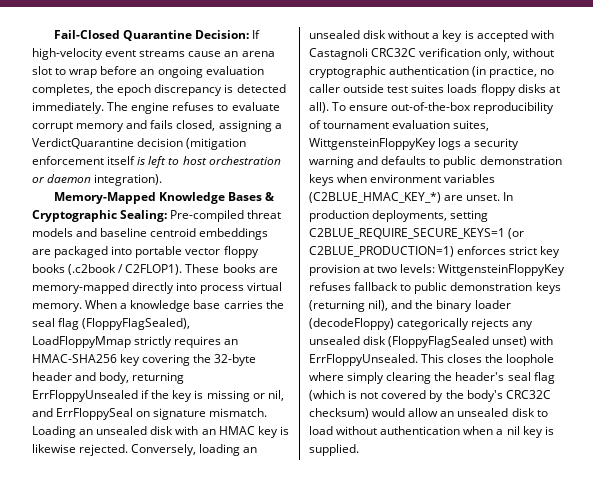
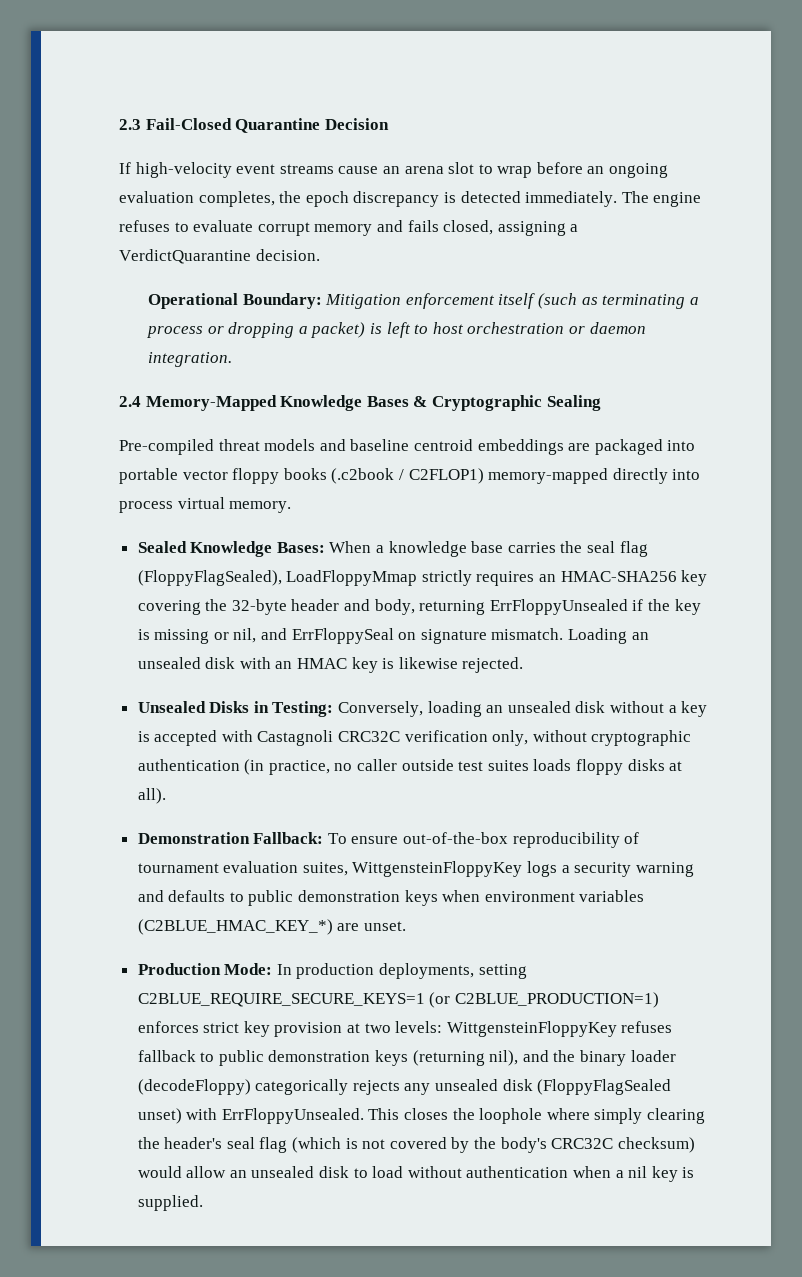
- Fail-Closed Quarantine Decision: If high-velocity event streams cause an arena slot to wrap before an ongoing evaluation completes, the epoch discrepancy is detected immediately.
+ 2.3 Fail-Closed Quarantine Decision
+ If high-velocity event streams cause an arena slot to wrap before an ongoing evaluation completes, the epoch discrepancy is detected immediately.
- The engine refuses to evaluate corrupt memory and fails closed, assigning a VerdictQuarantine decision (mitigation enforcement itself is left to host orchestration or daemon integration).
- Memory-Mapped Knowledge Bases & Cryptographic Sealing: Pre-compiled threat models and baseline centroid embeddings are packaged into portable vector floppy books (.c2book / C2FLOP1). These books are memory-mapped directly into process virtual memory.
+ The engine refuses to evaluate corrupt memory and fails closed, assigning a VerdictQuarantine decision.
+ Operational Boundary: Mitigation enforcement itself (such as terminating a process or dropping a packet) is left to host orchestration or daemon integration.
+ 2.4 Memory-Mapped Knowledge Bases & Cryptographic Sealing
+ Pre-compiled threat models and baseline centroid embeddings are packaged into portable vector floppy books (.c2book / C2FLOP1) memory-mapped directly into process virtual memory.
+ Sealed Knowledge Bases:
- Loading an unsealed disk with an HMAC key is likewise rejected. Conversely, loading an unsealed disk without a key is accepted with Castagnoli CRC32C verification only, without cryptographic authentication (in practice, no caller outside test suites loads floppy disks at all).
+ Loading an unsealed disk with an HMAC key is likewise rejected.
+ Unsealed Disks in Testing: Conversely, loading an unsealed disk without a key is accepted with Castagnoli CRC32C verification only, without cryptographic authentication (in practice, no caller outside test suites loads floppy disks at all).
+ Demonstration Fallback:
- To ensure out-of-the-box reproducibility of tournament evaluation suites, WittgensteinFloppyKey logs a security warning and defaults to public demonstration keys when environment variables (C2BLUE_HMAC_KEY_*) are unset. In production deployments, setting C2BLUE_REQUIRE_SECURE_KEYS=1 (or C2BLUE_PRODUCTION=1) enforces strict key provision at two levels:
+ To ensure out-of-the-box reproducibility of tournament evaluation suites, WittgensteinFloppyKey logs a security warning and defaults to public demonstration keys when environment variables (C2BLUE_HMAC_KEY_*) are unset.
+ Production Mode: In production deployments, setting C2BLUE_REQUIRE_SECURE_KEYS=1 (or C2BLUE_PRODUCTION=1) enforces strict key provision at two levels:

